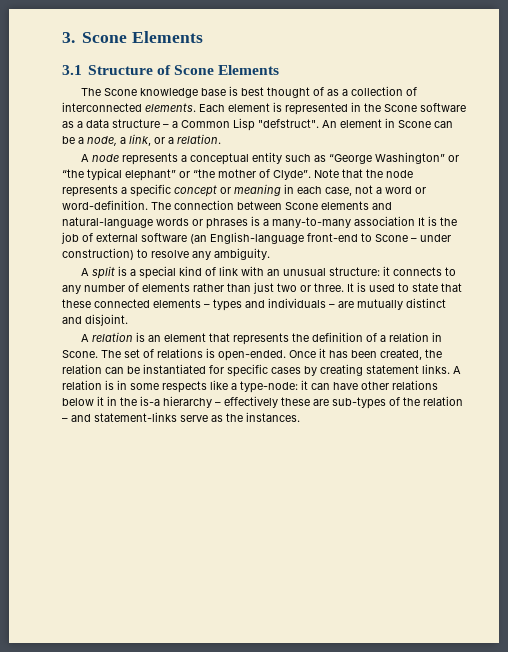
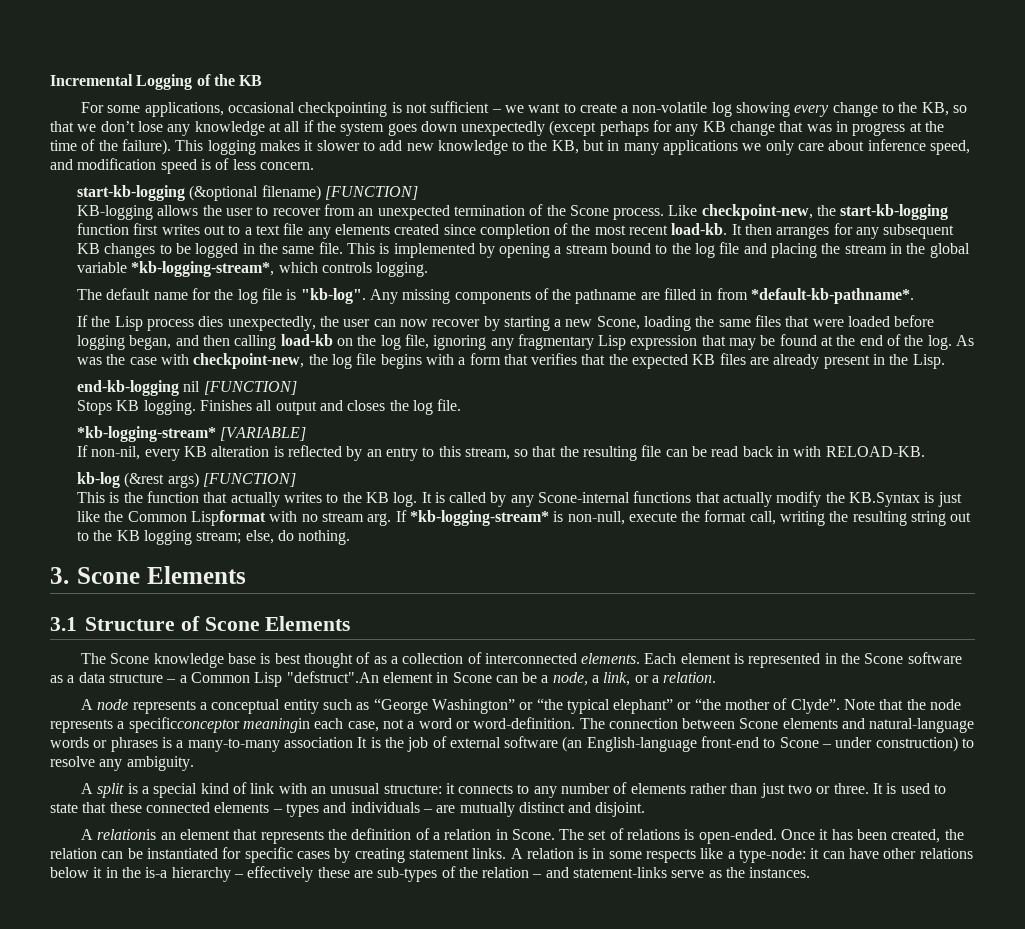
+ Incremental Logging of the KB
+ For some applications, occasional checkpointing is not sufficient – we want to create a non-volatile log showing every change to the KB, so that we don’t lose any knowledge at all if the system goes down unexpectedly (except perhaps for any KB change that was in progress at the time of the failure). This logging makes it slower to add new knowledge to the KB, but in many applications we only care about inference speed, and modification speed is of less concern.
+ start-kb-logging (&optional filename) [FUNCTION]
+ KB-logging allows the user to recover from an unexpected termination of the Scone process. Like checkpoint-new, the start-kb-logging function first writes out to a text file any elements created since completion of the most recent load-kb. It then arranges for any subsequent KB changes to be logged in the same file. This is implemented by opening a stream bound to the log file and placing the stream in the global variable *kb-logging-stream*, which controls logging.
+ The default name for the log file is "kb-log". Any missing components of the pathname are filled in from *default-kb-pathname*.
+ If the Lisp process dies unexpectedly, the user can now recover by starting a new Scone, loading the same files that were loaded before logging began, and then calling load-kb on the log file, ignoring any fragmentary Lisp expression that may be found at the end of the log. As was the case with checkpoint-new, the log file begins with a form that verifies that the expected KB files are already present in the Lisp.
+ end-kb-logging nil [FUNCTION]
+ Stops KB logging. Finishes all output and closes the log file.
+ *kb-logging-stream* [VARIABLE]
+ If non-nil, every KB alteration is reflected by an entry to this stream, so that the resulting file can be read back in with RELOAD-KB.
+ kb-log (&rest args) [FUNCTION]
+ This is the function that actually writes to the KB log. It is called by any Scone-internal functions that actually modify the KB.Syntax is just like the Common Lispformat with no stream arg. If *kb-logging-stream* is non-null, execute the format call, writing the resulting string out to the KB logging stream; else, do nothing.
- Each element is represented in the Scone software as a data structure – a Common Lisp "defstruct". An element in Scone can be a node, a link, or a relation.
+ Each element is represented in the Scone software as a data structure – a Common Lisp "defstruct".An element in Scone can be a node, a link, or a relation.
- Note that the node represents a specific concept or meaning in each case, not a word or word-definition.
+ Note that the node represents a specificconceptor meaningin each case, not a word or word-definition.
- A relation is an element that represents the definition of a relation in Scone.
+ A relationis an element that represents the definition of a relation in Scone.

